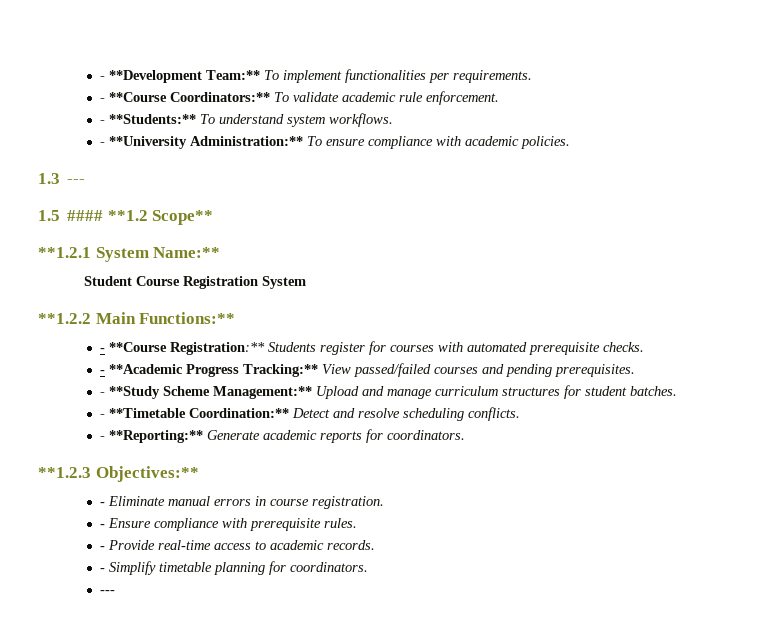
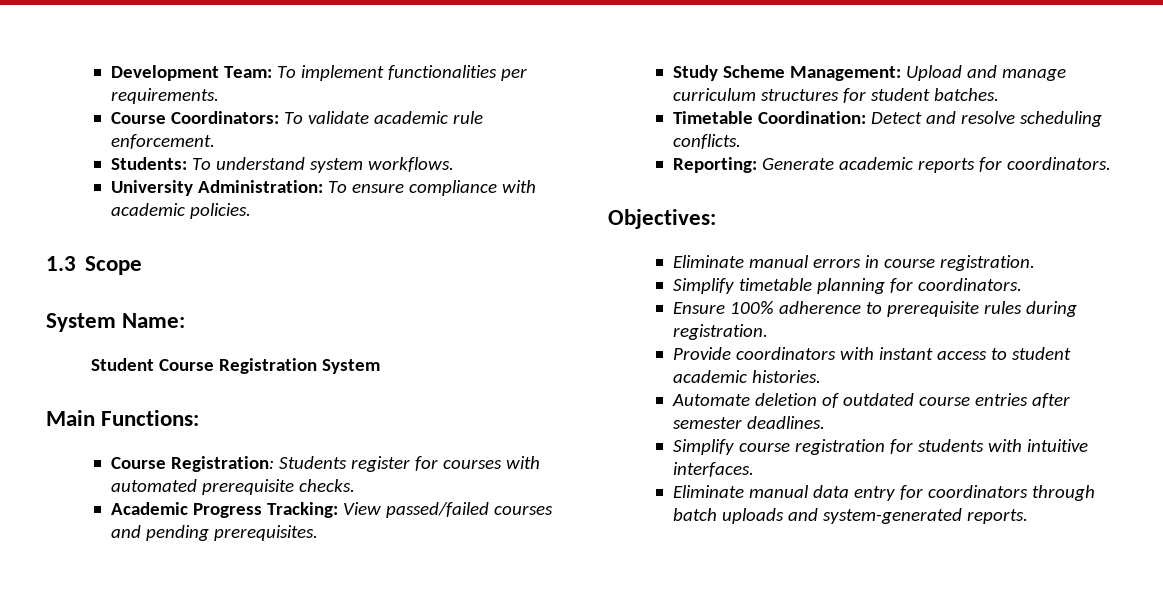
- - **Development Team:** To implement functionalities per requirements.
+ Development Team: To implement functionalities per requirements.
- - **Course Coordinators:** To validate academic rule enforcement.
+ Course Coordinators: To validate academic rule enforcement.
- - **Students:** To understand system workflows.
+ Students: To understand system workflows.
- - **University Administration:** To ensure compliance with academic policies.
+ University Administration: To ensure compliance with academic policies.
- 1.3 ---
- 1.5 #### **1.2 Scope**
- **1.2.1 System Name:**
+ 1.3 Scope
+ System Name:
  Student Course Registration System
- **1.2.2 Main Functions:**
- - **Course Registration:** Students register for courses with automated prerequisite checks.
+ Main Functions:
+ Course Registration: Students register for courses with automated prerequisite checks.
- - **Academic Progress Tracking:** View passed/failed courses and pending prerequisites.
+ Academic Progress Tracking: View passed/failed courses and pending prerequisites.
- - **Study Scheme Management:** Upload and manage curriculum structures for student batches.
+ Study Scheme Management: Upload and manage curriculum structures for student batches.
- - **Timetable Coordination:** Detect and resolve scheduling conflicts.
+ Timetable Coordination: Detect and resolve scheduling conflicts.
- - **Reporting:** Generate academic reports for coordinators.
+ Reporting: Generate academic reports for coordinators.
- **1.2.3 Objectives:**
- - Eliminate manual errors in course registration.
+ Objectives:
+ Eliminate manual errors in course registration.
- - Ensure compliance with prerequisite rules.
- - Provide real-time access to academic records.
- - Simplify timetable planning for coordinators.
- ---
+ Simplify timetable planning for coordinators.
+ Ensure 100% adherence to prerequisite rules during registration.
+ Provide coordinators with instant access to student academic histories.
+ Automate deletion of outdated course entries after semester deadlines.
+ Simplify course registration for students with intuitive interfaces.
+ Eliminate manual data entry for coordinators through batch uploads and system-generated reports.

